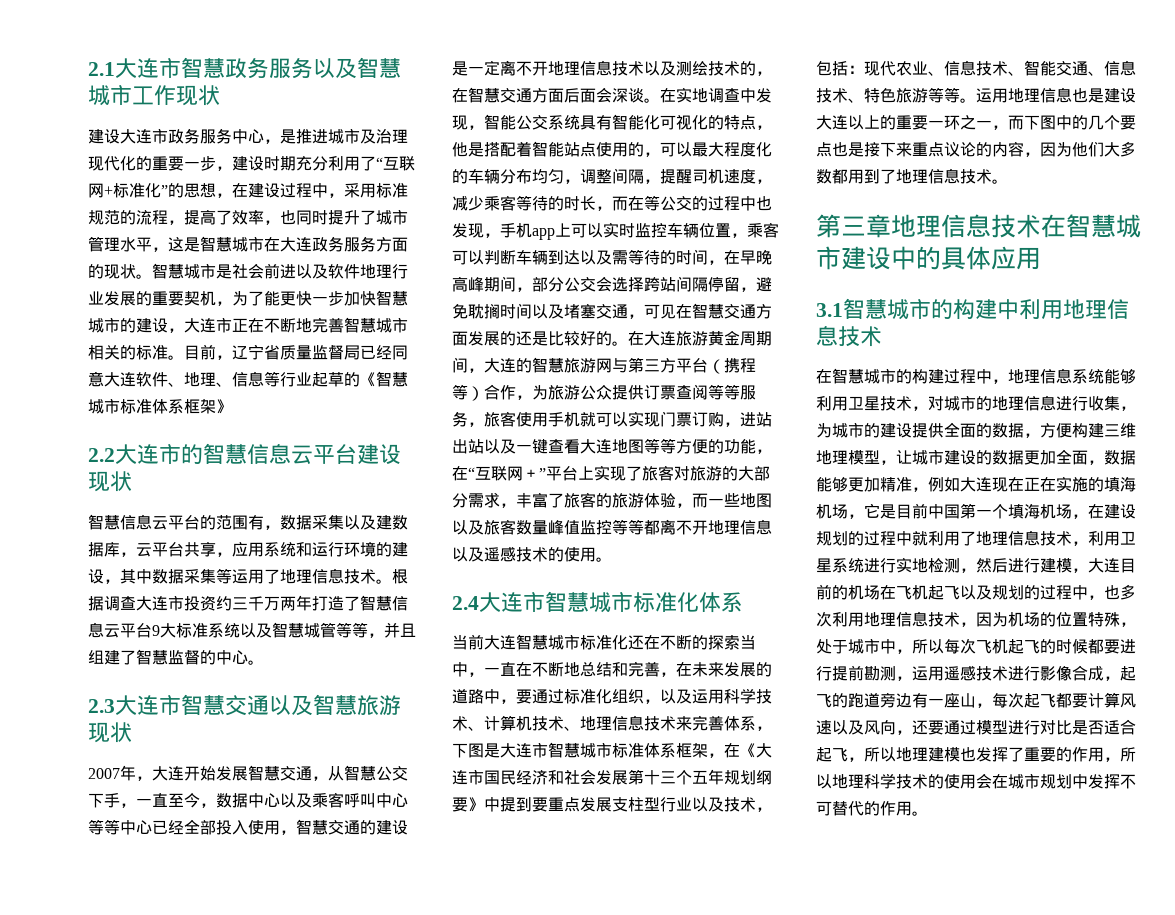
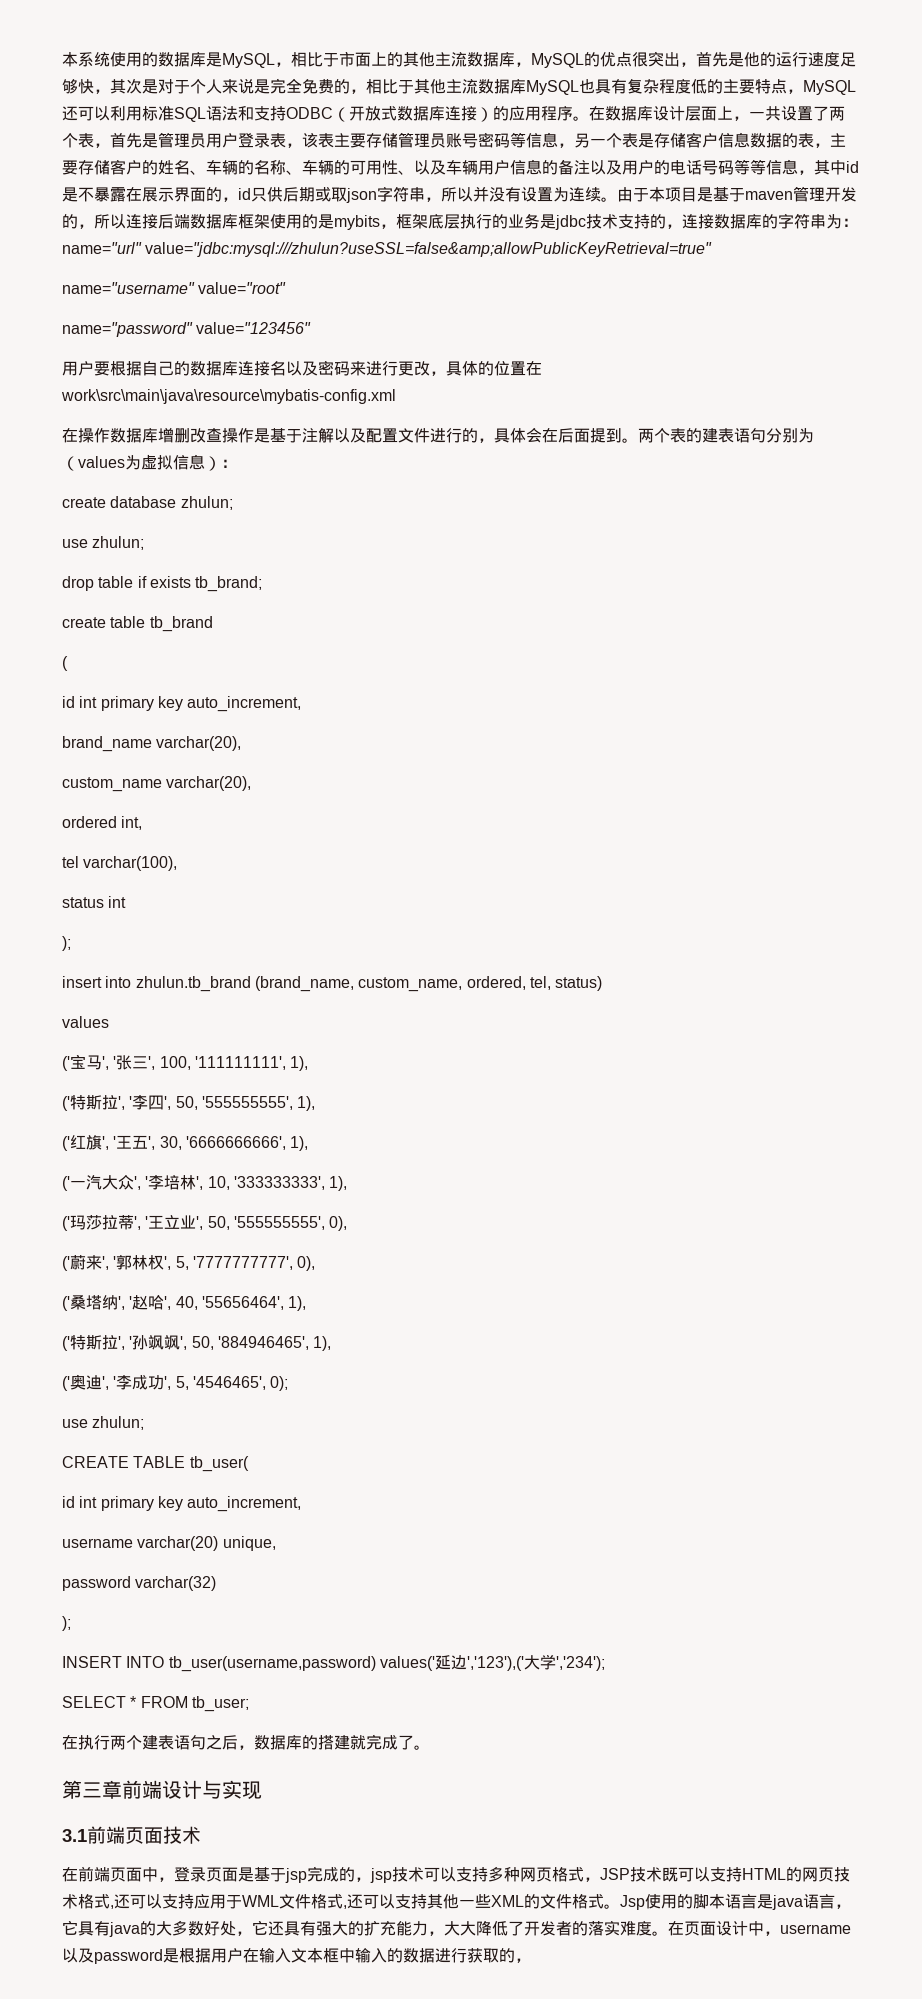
- 2.1大连市智慧政务服务以及智慧城市工作现状
- 建设大连市政务服务中心，是推进城市及治理现代化的重要一步，建设时期充分利用了“互联网+标准化”的思想，在建设过程中，采用标准规范的流程，提高了效率，也同时提升了城市管理水平，这是智慧城市在大连政务服务方面的现状。智慧城市是社会前进以及软件地理行业发展的重要契机，为了能更快一步加快智慧城市的建设，大连市正在不断地完善智慧城市相关的标准。目前，辽宁省质量监督局已经同意大连软件、地理、信息等行业起草的《智慧城市标准体系框架》
- 2.2大连市的智慧信息云平台建设现状
- 智慧信息云平台的范围有，数据采集以及建数据库，云平台共享，应用系统和运行环境的建设，其中数据采集等运用了地理信息技术。根据调查大连市投资约三千万两年打造了智慧信息云平台9大标准系统以及智慧城管等等，并且组建了智慧监督的中心。
- 2.3大连市智慧交通以及智慧旅游现状
- 2007年，大连开始发展智慧交通，从智慧公交下手，一直至今，数据中心以及乘客呼叫中心等等中心已经全部投入使用，智慧交通的建设是一定离不开地理信息技术以及测绘技术的，在智慧交通方面后面会深谈。在实地调查中发现，智能公交系统具有智能化可视化的特点，他是搭配着智能站点使用的，可以最大程度化的车辆分布均匀，调整间隔，提醒司机速度，减少乘客等待的时长，而在等公交的过程中也发现，手机app上可以实时监控车辆位置，乘客可以判断车辆到达以及需等待的时间，在早晚高峰期间，部分公交会选择跨站间隔停留，避免耽搁时间以及堵塞交通，可见在智慧交通方面发展的还是比较好的。在大连旅游黄金周期间，大连的智慧旅游网与第三方平台（携程等）合作，为旅游公众提供订票查阅等等服务，旅客使用手机就可以实现门票订购，进站出站以及一键查看大连地图等等方便的功能，在“互联网＋”平台上实现了旅客对旅游的大部分需求，丰富了旅客的旅游体验，而一些地图以及旅客数量峰值监控等等都离不开地理信息以及遥感技术的使用。
- 2.4大连市智慧城市标准化体系
- 当前大连智慧城市标准化还在不断的探索当中，一直在不断地总结和完善，在未来发展的道路中，要通过标准化组织，以及运用科学技术、计算机技术、地理信息技术来完善体系，下图是大连市智慧城市标准体系框架，在《大连市国民经济和社会发展第十三个五年规划纲要》中提到要重点发展支柱型行业以及技术，包括：现代农业、信息技术、智能交通、信息技术、特色旅游等等。运用地理信息也是建设大连以上的重要一环之一，而下图中的几个要点也是接下来重点议论的内容，因为他们大多数都用到了地理信息技术。
- 第三章地理信息技术在智慧城市建设中的具体应用
- 3.1智慧城市的构建中利用地理信息技术
- 在智慧城市的构建过程中，地理信息系统能够利用卫星技术，对城市的地理信息进行收集，为城市的建设提供全面的数据，方便构建三维地理模型，让城市建设的数据更加全面，数据能够更加精准，例如大连现在正在实施的填海机场，它是目前中国第一个填海机场，在建设规划的过程中就利用了地理信息技术，利用卫星系统进行实地检测，然后进行建模，大连目前的机场在飞机起飞以及规划的过程中，也多次利用地理信息技术，因为机场的位置特殊，处于城市中，所以每次飞机起飞的时候都要进行提前勘测，运用遥感技术进行影像合成，起飞的跑道旁边有一座山，每次起飞都要计算风速以及风向，还要通过模型进行对比是否适合起飞，所以地理建模也发挥了重要的作用，所以地理科学技术的使用会在城市规划中发挥不可替代的作用。
+ 本系统使用的数据库是MySQL，相比于市面上的其他主流数据库，MySQL的优点很突出，首先是他的运行速度足够快，其次是对于个人来说是完全免费的，相比于其他主流数据库MySQL也具有复杂程度低的主要特点，MySQL还可以利用标准SQL语法和支持ODBC（开放式数据库连接）的应用程序。在数据库设计层面上，一共设置了两个表，首先是管理员用户登录表，该表主要存储管理员账号密码等信息，另一个表是存储客户信息数据的表，主要存储客户的姓名、车辆的名称、车辆的可用性、以及车辆用户信息的备注以及用户的电话号码等等信息，其中id是不暴露在展示界面的，id只供后期或取json字符串，所以并没有设置为连续。由于本项目是基于maven管理开发的，所以连接后端数据库框架使用的是mybits，框架底层执行的业务是jdbc技术支持的，连接数据库的字符串为：name="url" value="jdbc:mysql:///zhulun?useSSL=false&amp;allowPublicKeyRetrieval=true"
+ name="username" value="root"
+ name="password" value="123456"
+ 用户要根据自己的数据库连接名以及密码来进行更改，具体的位置在work\src\main\java\resource\mybatis-config.xml
+ 在操作数据库增删改查操作是基于注解以及配置文件进行的，具体会在后面提到。两个表的建表语句分别为（values为虚拟信息）：
+ create database zhulun;
+ use zhulun;
+ drop table if exists tb_brand;
+ create table tb_brand
+ (
+ id int primary key auto_increment,
+ brand_name varchar(20),
+ custom_name varchar(20),
+ ordered int,
+ tel varchar(100),
+ status int
+ );
+ insert into zhulun.tb_brand (brand_name, custom_name, ordered, tel, status)
+ values
+ ('宝马', '张三', 100, '111111111', 1),
+ ('特斯拉', '李四', 50, '555555555', 1),
+ ('红旗', '王五', 30, '6666666666', 1),
+ ('一汽大众', '李培林', 10, '333333333', 1),
+ ('玛莎拉蒂', '王立业', 50, '555555555', 0),
+ ('蔚来', '郭林权', 5, '7777777777', 0),
+ ('桑塔纳', '赵哈', 40, '55656464', 1),
+ ('特斯拉', '孙飒飒', 50, '884946465', 1),
+ ('奥迪', '李成功', 5, '4546465', 0);
+ use zhulun;
+ CREATE TABLE tb_user(
+ id int primary key auto_increment,
+ username varchar(20) unique,
+ password varchar(32)
+ );
+ INSERT INTO tb_user(username,password) values('延边','123'),('大学','234');
+ SELECT * FROM tb_user;
+ 在执行两个建表语句之后，数据库的搭建就完成了。
+ 第三章前端设计与实现
+ 3.1前端页面技术
+ 在前端页面中，登录页面是基于jsp完成的，jsp技术可以支持多种网页格式，JSP技术既可以支持HTML的网页技术格式,还可以支持应用于WML文件格式,还可以支持其他一些XML的文件格式。Jsp使用的脚本语言是java语言，它具有java的大多数好处，它还具有强大的扩充能力，大大降低了开发者的落实难度。在页面设计中，username以及password是根据用户在输入文本框中输入的数据进行获取的，

